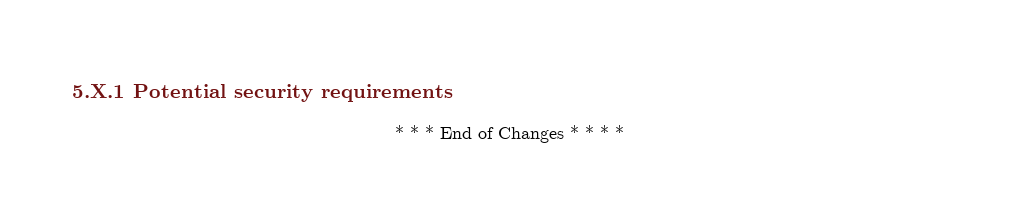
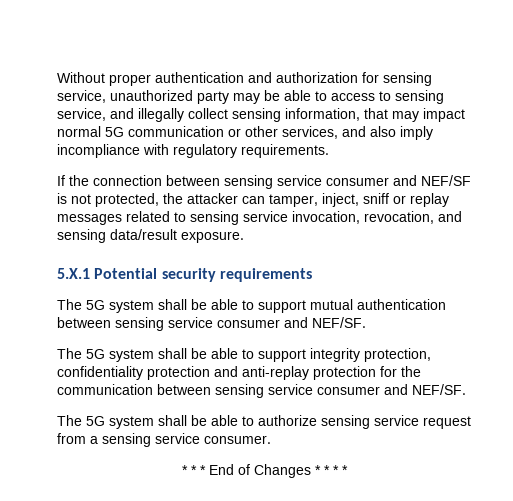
+ Without proper authentication and authorization for sensing service, unauthorized party may be able to access to sensing service, and illegally collect sensing information, that may impact normal 5G communication or other services, and also imply incompliance with regulatory requirements.
+ If the connection between sensing service consumer and NEF/SF is not protected, the attacker can tamper, inject, sniff or replay messages related to sensing service invocation, revocation, and sensing data/result exposure.
  5.X.1 Potential security requirements
+ The 5G system shall be able to support mutual authentication between sensing service consumer and NEF/SF.
+ The 5G system shall be able to support integrity protection, confidentiality protection and anti-replay protection for the communication between sensing service consumer and NEF/SF.
+ The 5G system shall be able to authorize sensing service request from a sensing service consumer.

